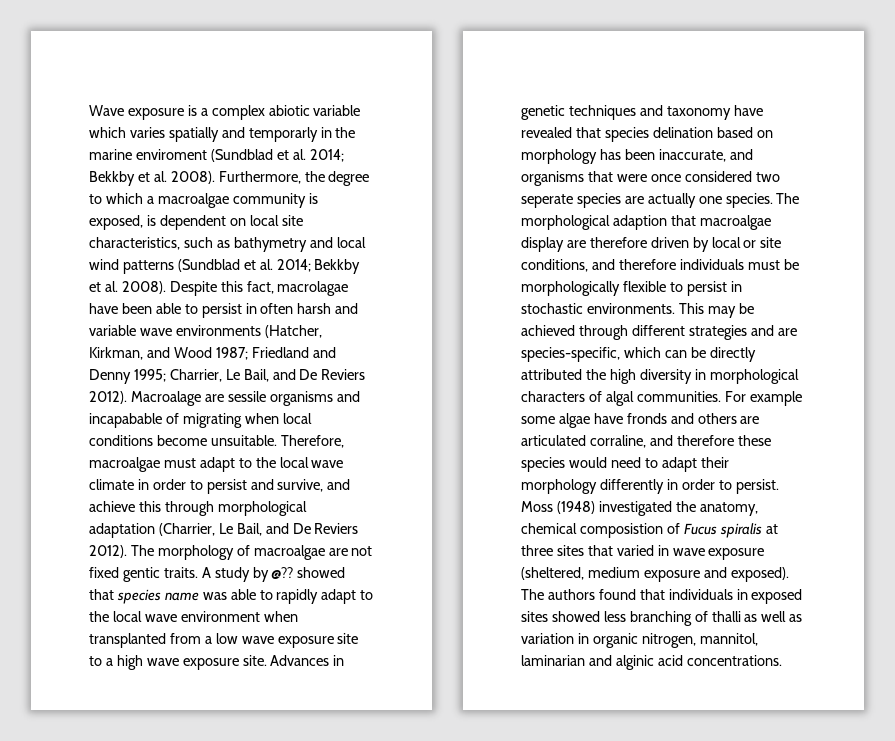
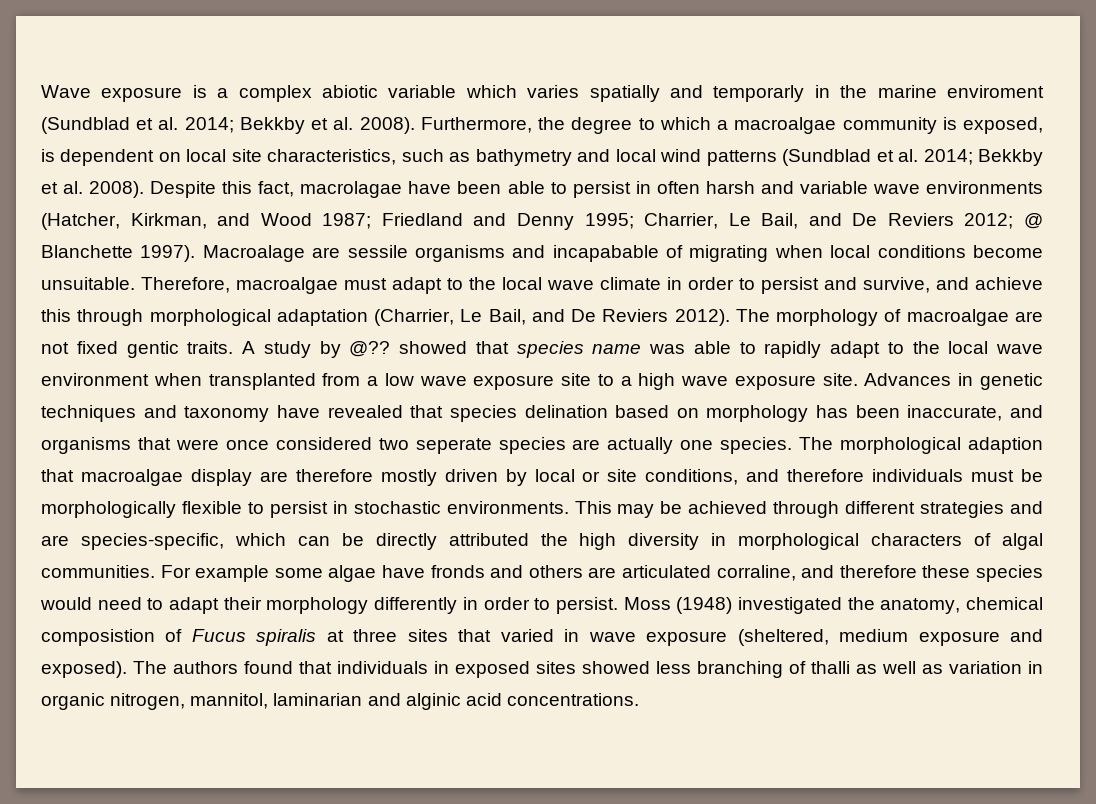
- Despite this fact, macrolagae have been able to persist in often harsh and variable wave environments (Hatcher, Kirkman, and Wood 1987; Friedland and Denny 1995; Charrier, Le Bail, and De Reviers 2012).
+ Despite this fact, macrolagae have been able to persist in often harsh and variable wave environments (Hatcher, Kirkman, and Wood 1987; Friedland and Denny 1995; Charrier, Le Bail, and De Reviers 2012; @ Blanchette 1997).
- The morphological adaption that macroalgae display are therefore driven by local or site conditions, and therefore individuals must be morphologically flexible to persist in stochastic environments.
+ The morphological adaption that macroalgae display are therefore mostly driven by local or site conditions, and therefore individuals must be morphologically flexible to persist in stochastic environments.

